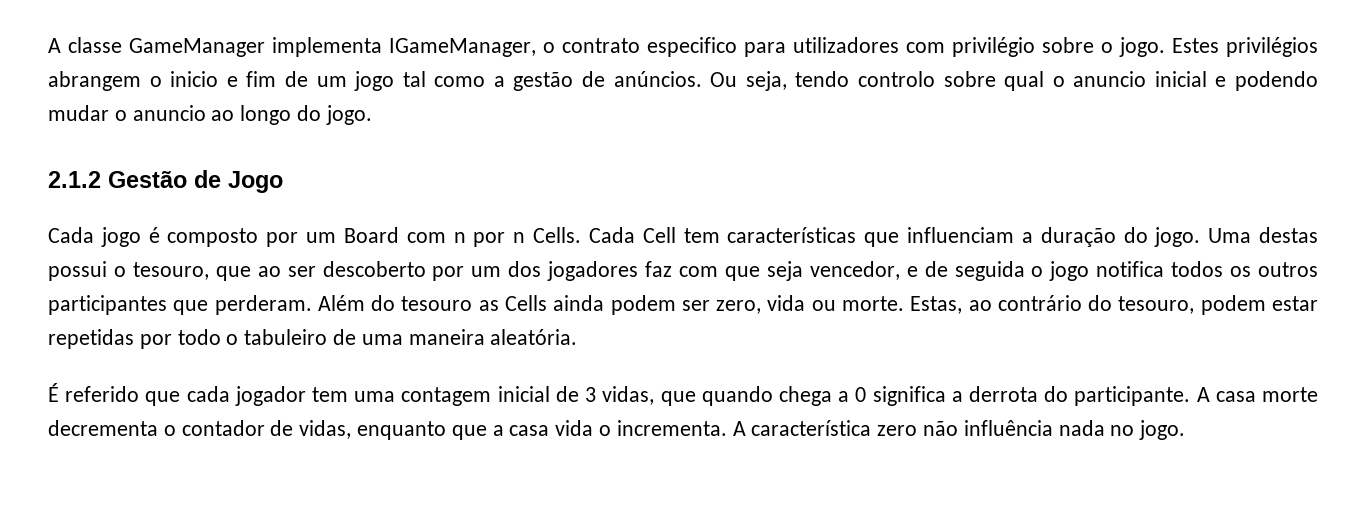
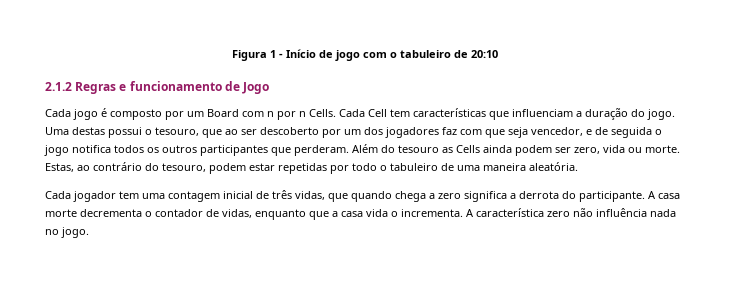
- A classe GameManager implementa IGameManager, o contrato especifico para utilizadores com privilégio sobre o jogo. Estes privilégios abrangem o inicio e fim de um jogo tal como a gestão de anúncios. Ou seja, tendo controlo sobre qual o anuncio inicial e podendo mudar o anuncio ao longo do jogo.
- 2.1.2 Gestão de Jogo
+ Figura 1 - Início de jogo com o tabuleiro de 20:10
+ 2.1.2 Regras e funcionamento de Jogo
- É referido que cada jogador tem uma contagem inicial de 3 vidas, que quando chega a 0 significa a derrota do participante.
+ Cada jogador tem uma contagem inicial de três vidas, que quando chega a zero significa a derrota do participante.

